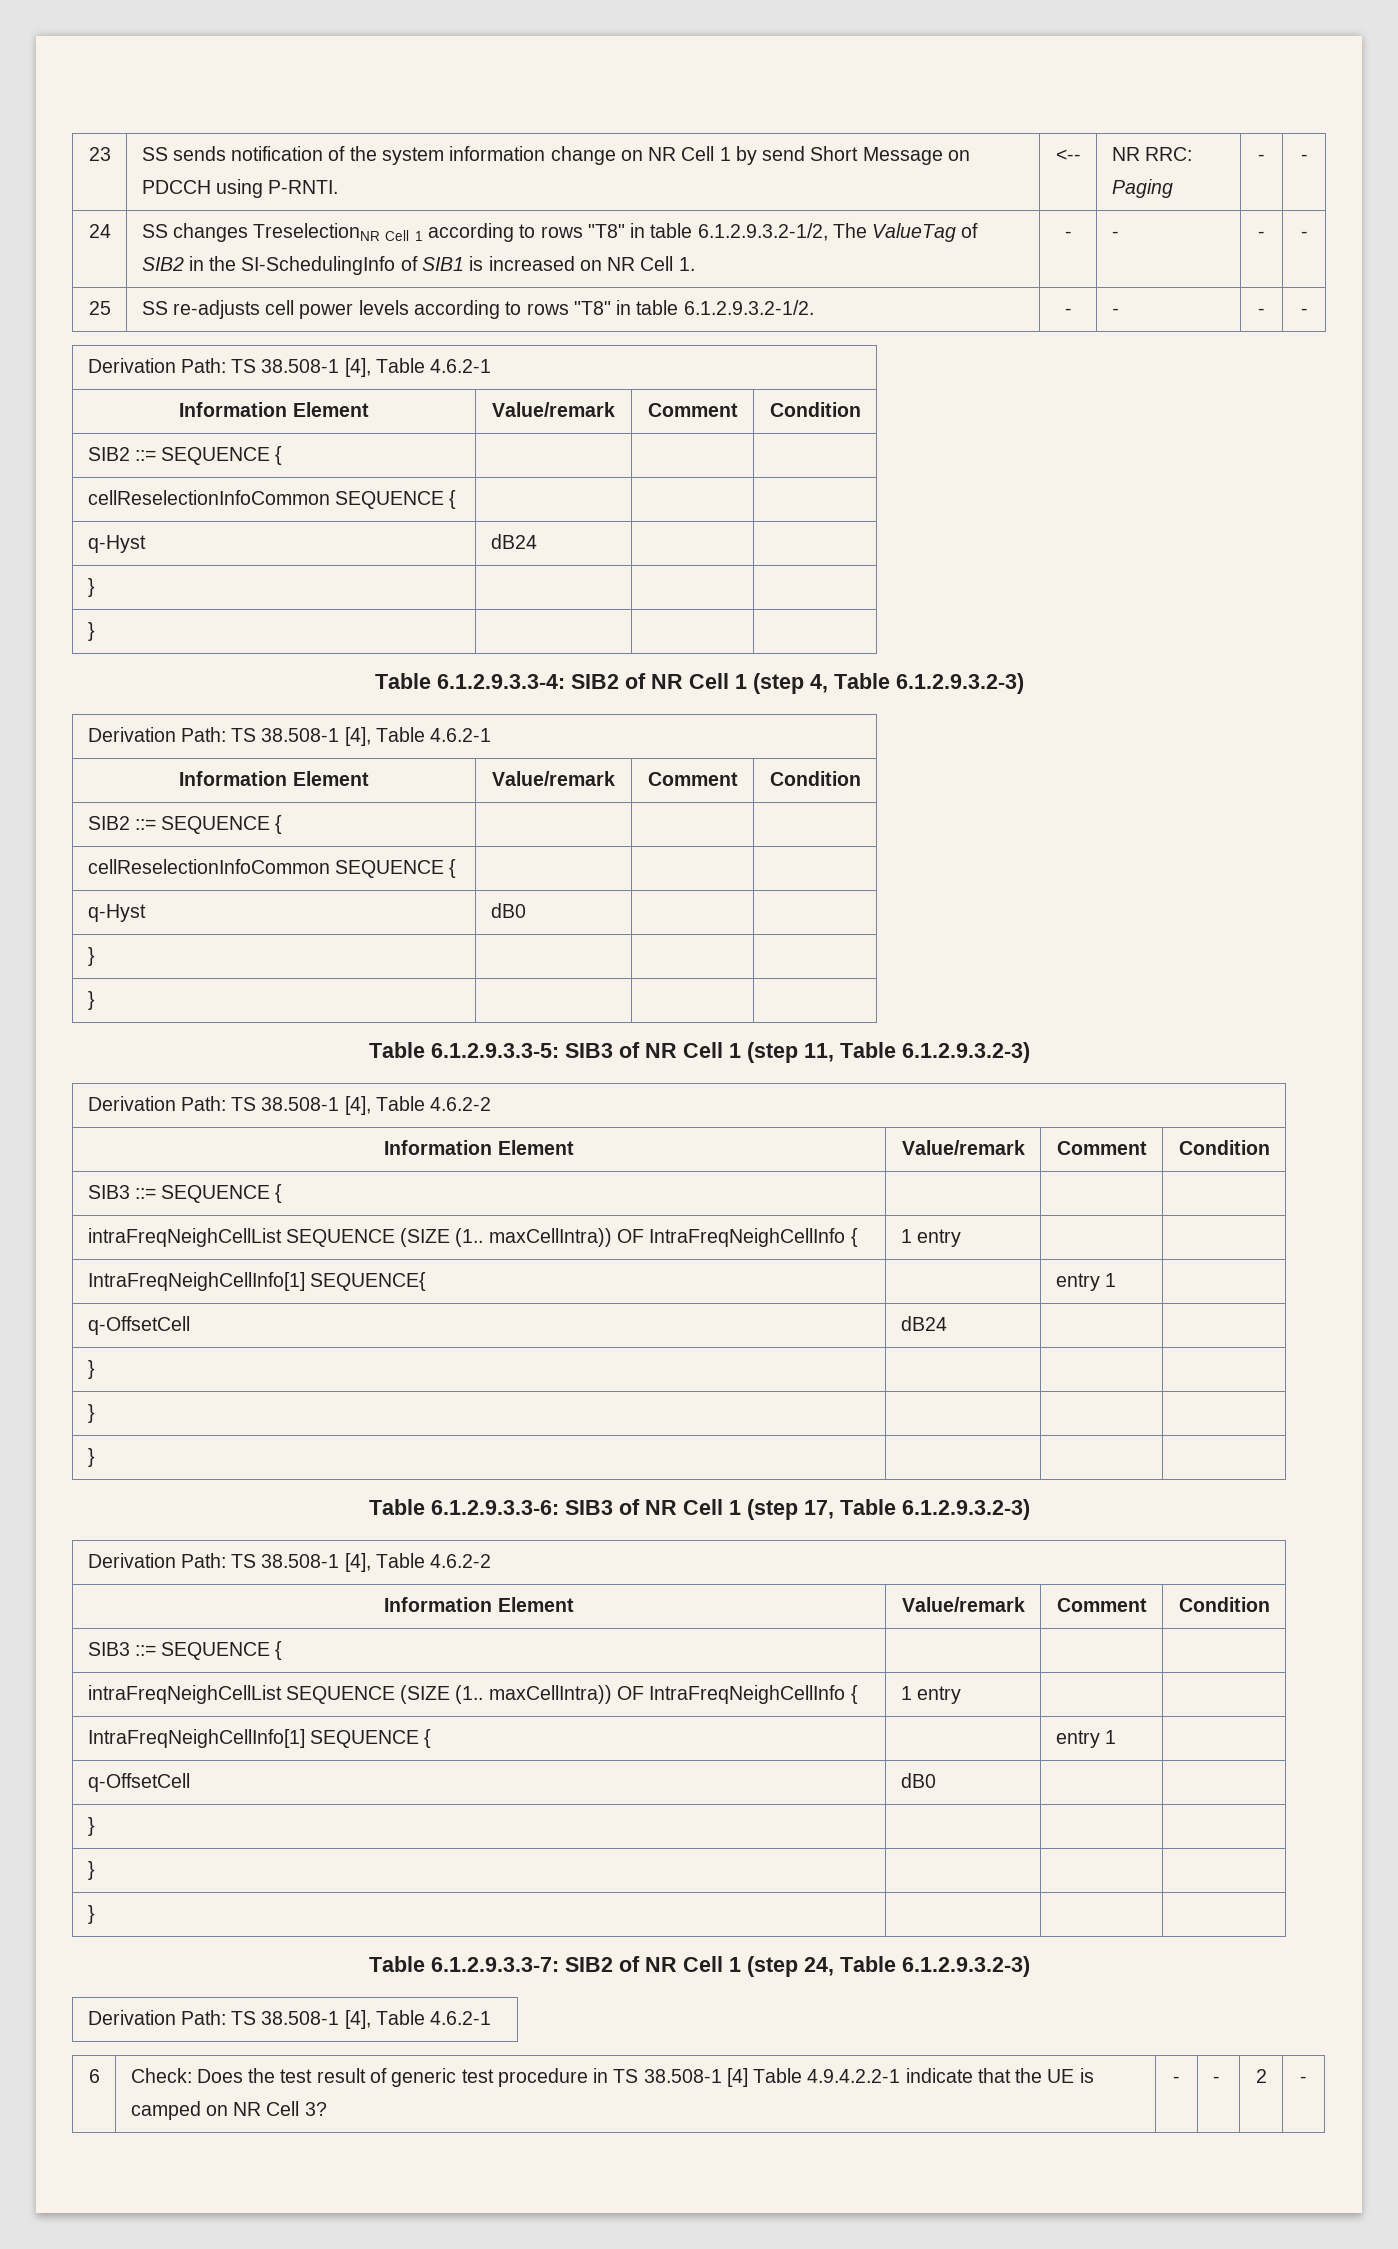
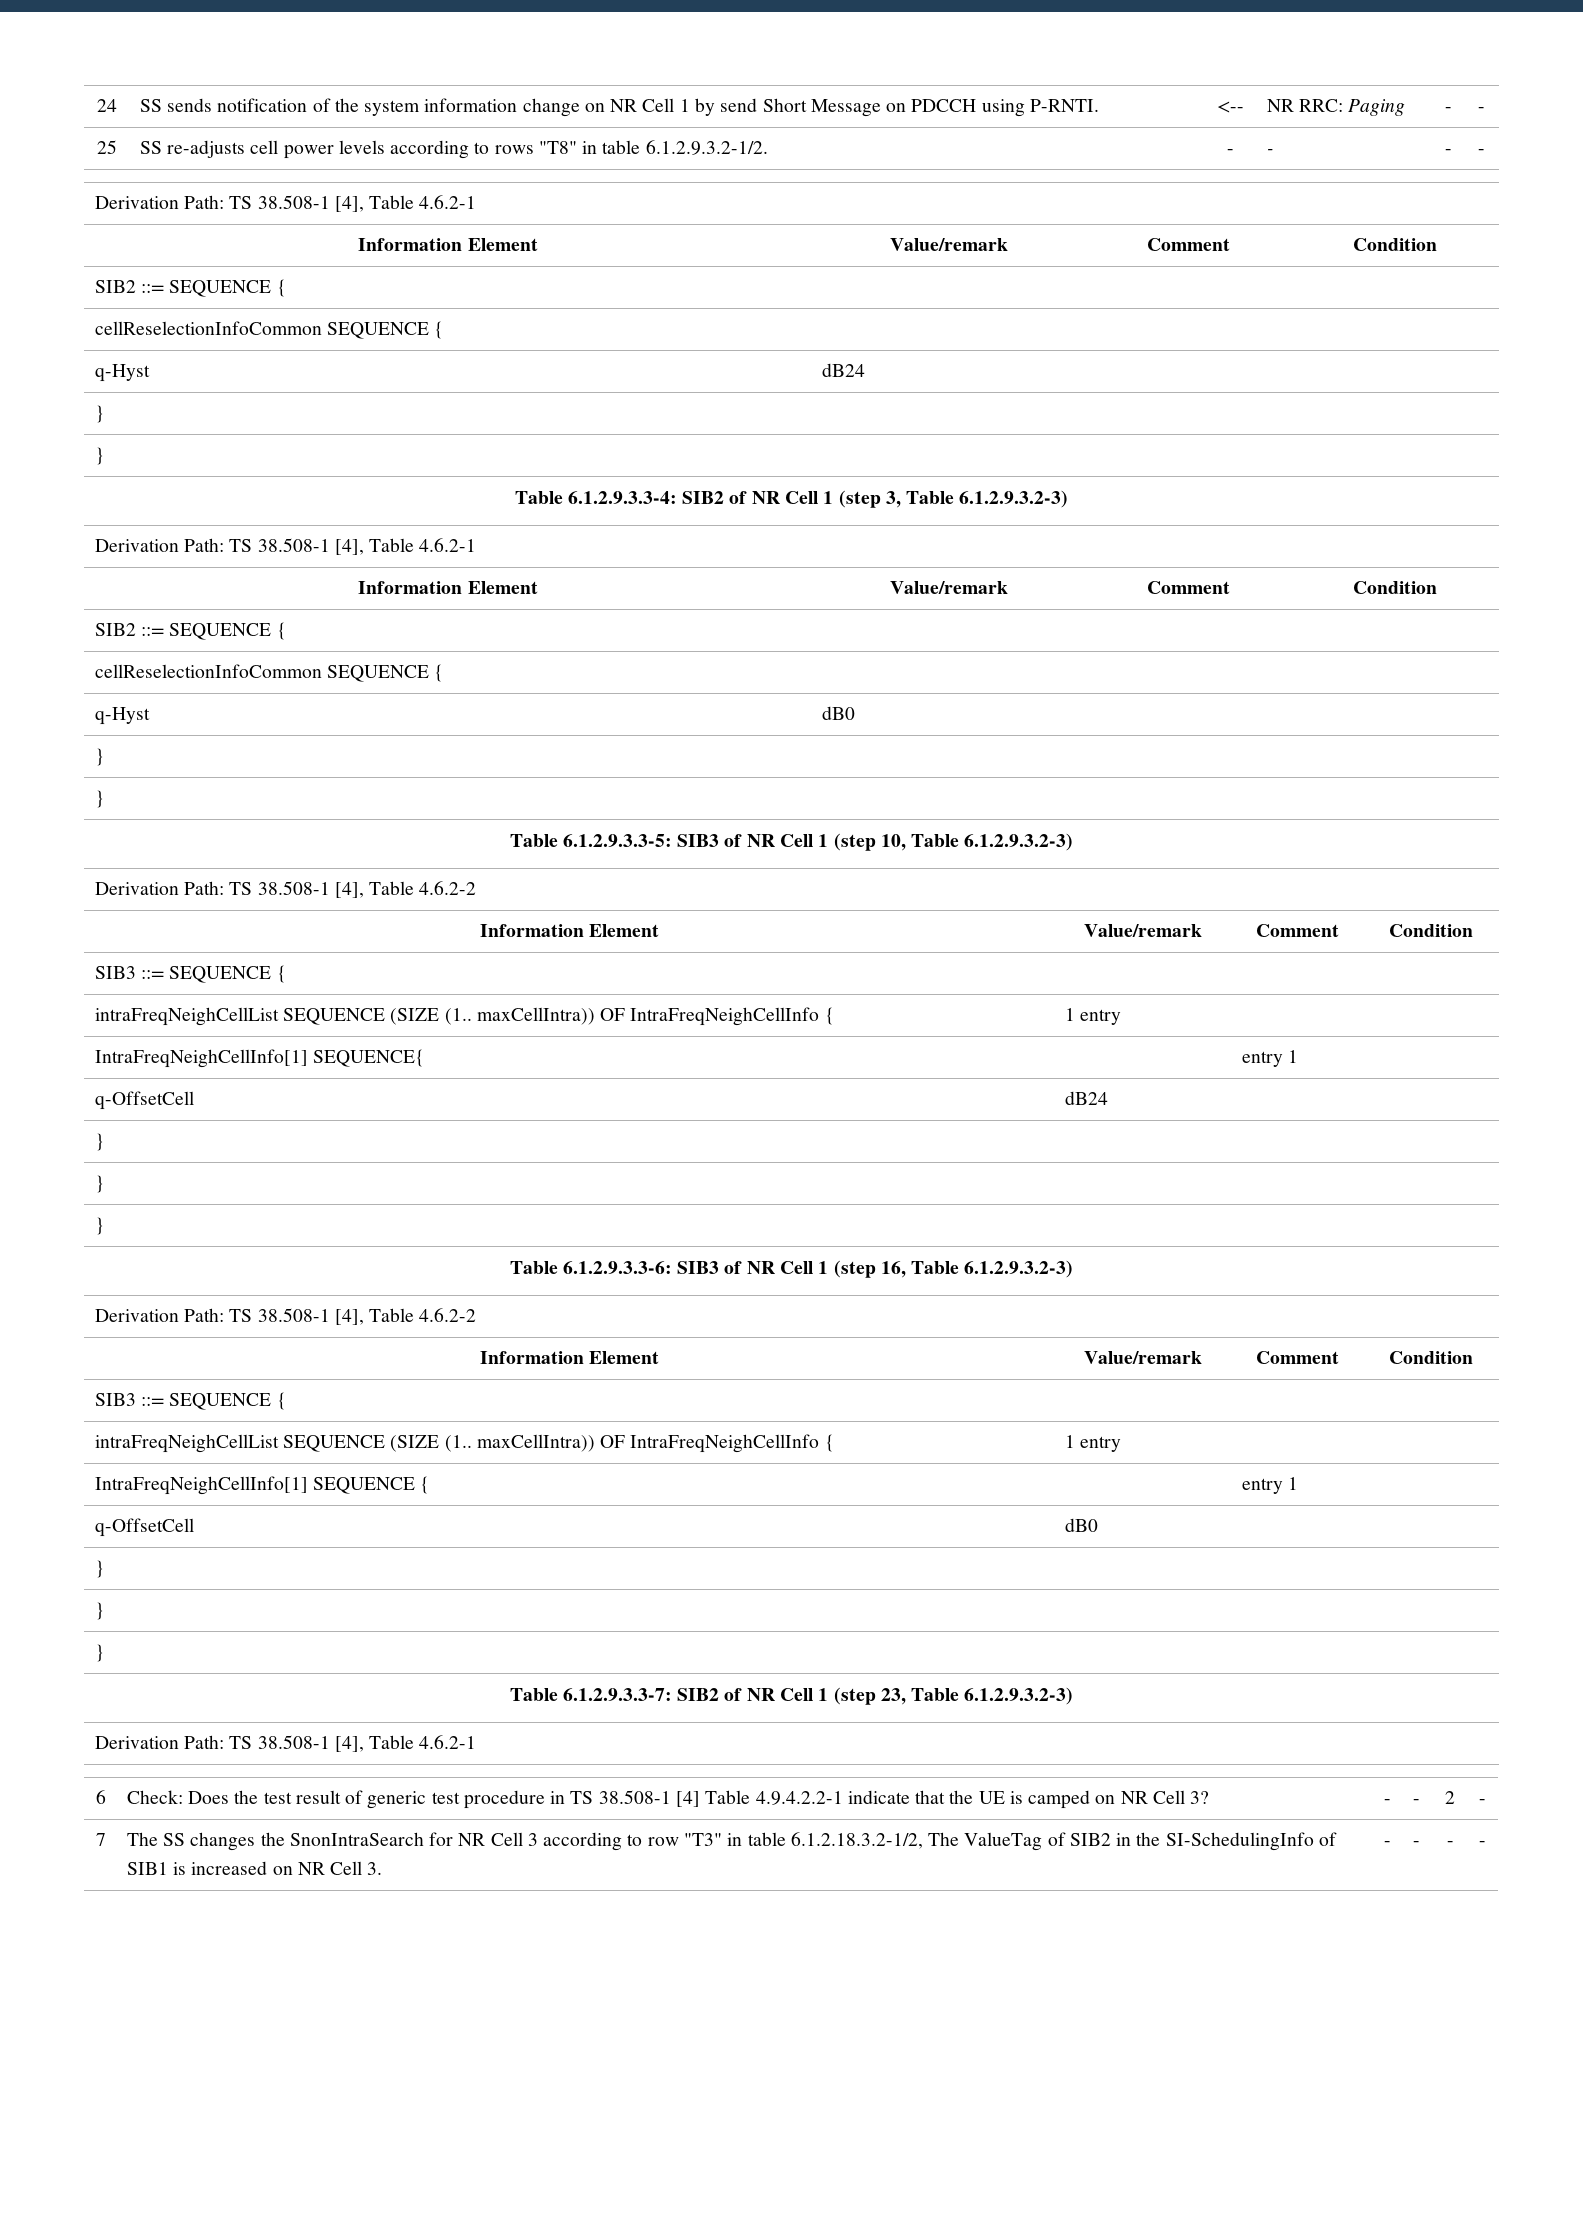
- 23 | SS sends notification of the system information change on NR Cell 1 by send Short Message on PDCCH using P-RNTI. | <-- | NR RRC: Paging | - | -
+ 24 | SS sends notification of the system information change on NR Cell 1 by send Short Message on PDCCH using P-RNTI. | <-- | NR RRC: Paging | - | -
- 24 | SS changes TreselectionNR Cell 1 according to rows "T8" in table 6.1.2.9.3.2-1/2, The ValueTag of SIB2 in the SI-SchedulingInfo of SIB1 is increased on NR Cell 1. | - | - | - | -
- Table 6.1.2.9.3.3-4: SIB2 of NR Cell 1 (step 4, Table 6.1.2.9.3.2-3)
+ Table 6.1.2.9.3.3-4: SIB2 of NR Cell 1 (step 3, Table 6.1.2.9.3.2-3)
- Table 6.1.2.9.3.3-5: SIB3 of NR Cell 1 (step 11, Table 6.1.2.9.3.2-3)
+ Table 6.1.2.9.3.3-5: SIB3 of NR Cell 1 (step 10, Table 6.1.2.9.3.2-3)
- Table 6.1.2.9.3.3-6: SIB3 of NR Cell 1 (step 17, Table 6.1.2.9.3.2-3)
+ Table 6.1.2.9.3.3-6: SIB3 of NR Cell 1 (step 16, Table 6.1.2.9.3.2-3)
- Table 6.1.2.9.3.3-7: SIB2 of NR Cell 1 (step 24, Table 6.1.2.9.3.2-3)
+ Table 6.1.2.9.3.3-7: SIB2 of NR Cell 1 (step 23, Table 6.1.2.9.3.2-3)
+ 7 | The SS changes the SnonIntraSearch for NR Cell 3 according to row "T3" in table 6.1.2.18.3.2-1/2, The ValueTag of SIB2 in the SI-SchedulingInfo of SIB1 is increased on NR Cell 3. | - | - | - | -

